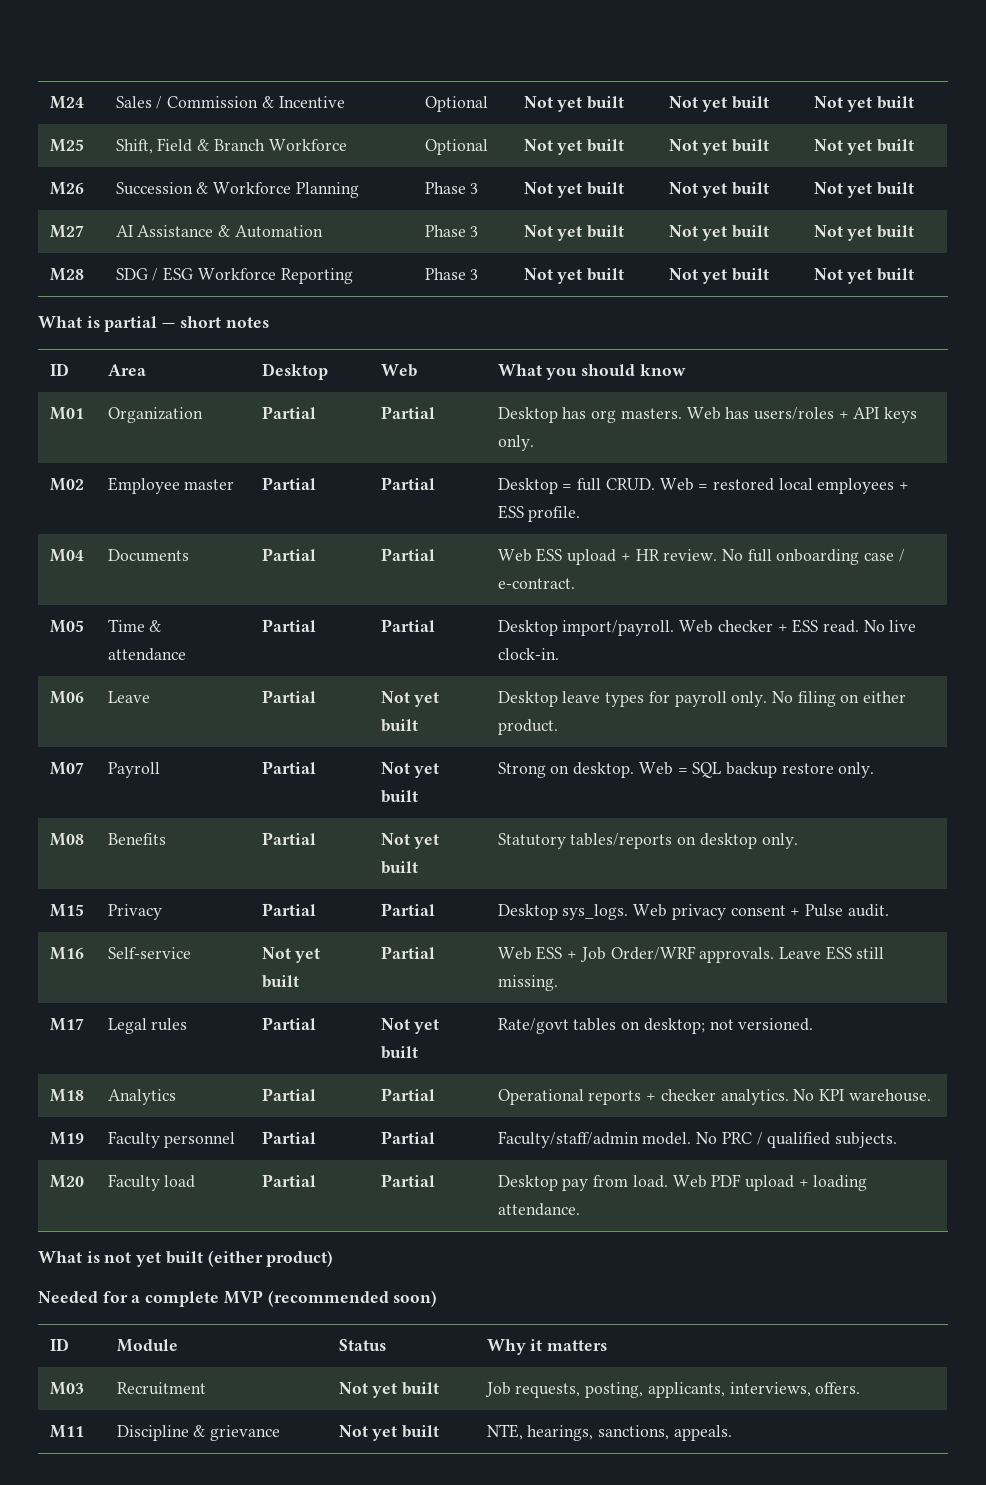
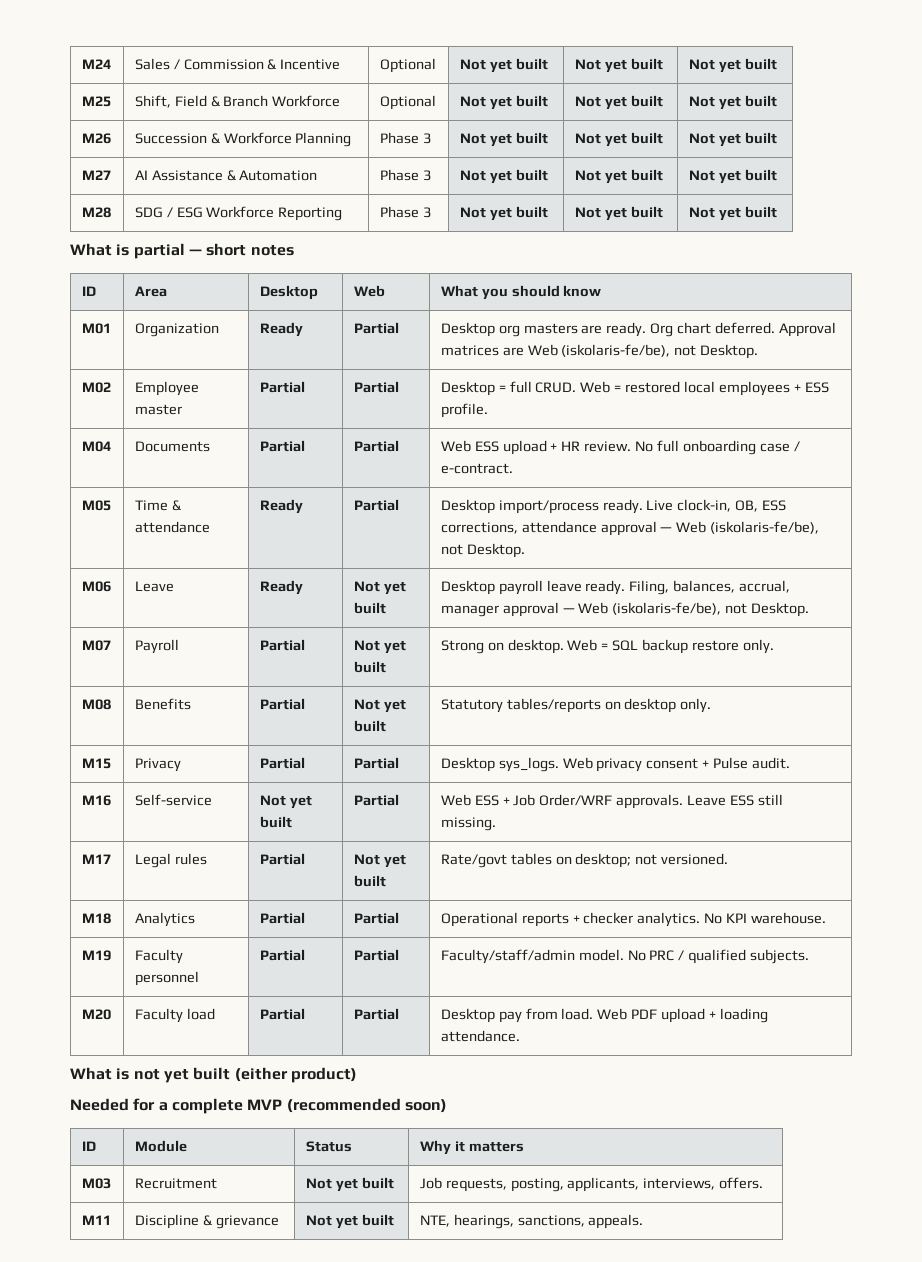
- M01 | Organization | Partial | Partial | Desktop has org masters. Web has users/roles + API keys only.
+ M01 | Organization | Ready | Partial | Desktop org masters are ready. Org chart deferred. Approval matrices are Web (iskolaris-fe/be), not Desktop.
- M05 | Time & attendance | Partial | Partial | Desktop import/payroll. Web checker + ESS read. No live clock-in.
+ M05 | Time & attendance | Ready | Partial | Desktop import/process ready. Live clock-in, OB, ESS corrections, attendance approval — Web (iskolaris-fe/be), not Desktop.
- M06 | Leave | Partial | Not yet built | Desktop leave types for payroll only. No filing on either product.
+ M06 | Leave | Ready | Not yet built | Desktop payroll leave ready. Filing, balances, accrual, manager approval — Web (iskolaris-fe/be), not Desktop.

